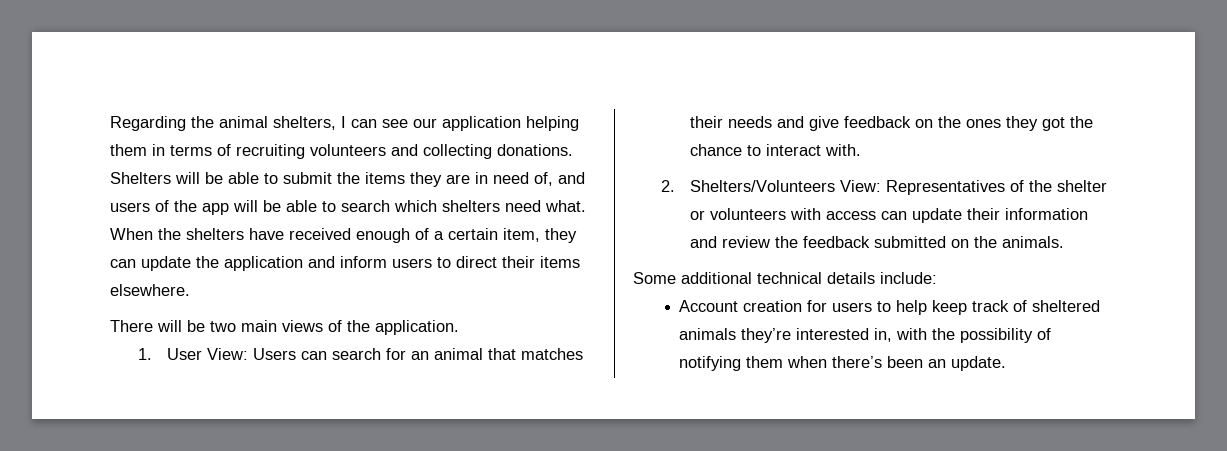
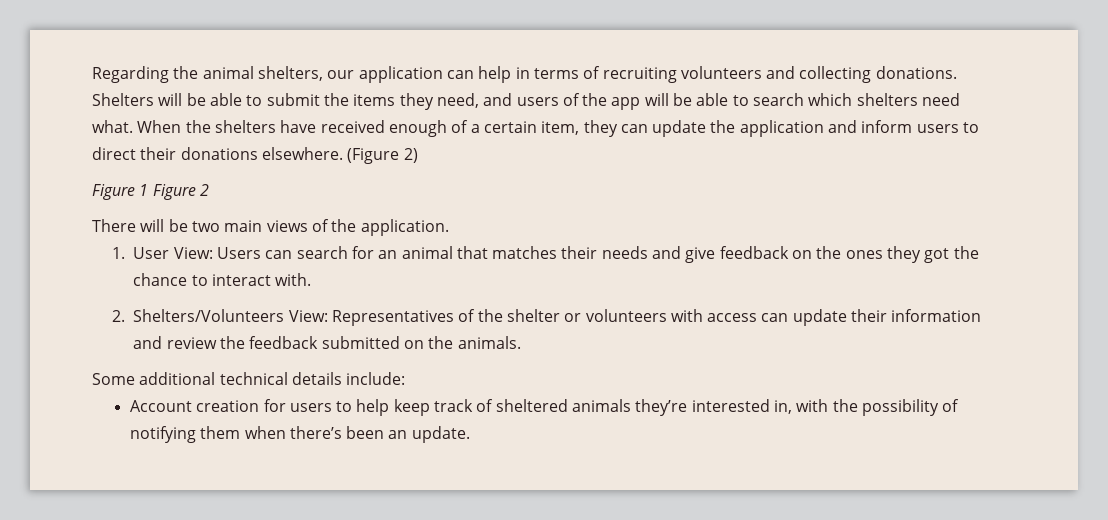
- Regarding the animal shelters, I can see our application helping them in terms of recruiting volunteers and collecting donations.
+ Regarding the animal shelters, our application can help in terms of recruiting volunteers and collecting donations.
- Shelters will be able to submit the items they are in need of, and users of the app will be able to search which shelters need what.
+ Shelters will be able to submit the items they need, and users of the app will be able to search which shelters need what.
- When the shelters have received enough of a certain item, they can update the application and inform users to direct their items elsewhere.
+ When the shelters have received enough of a certain item, they can update the application and inform users to direct their donations elsewhere. (Figure 2)
+ Figure 1 Figure 2

